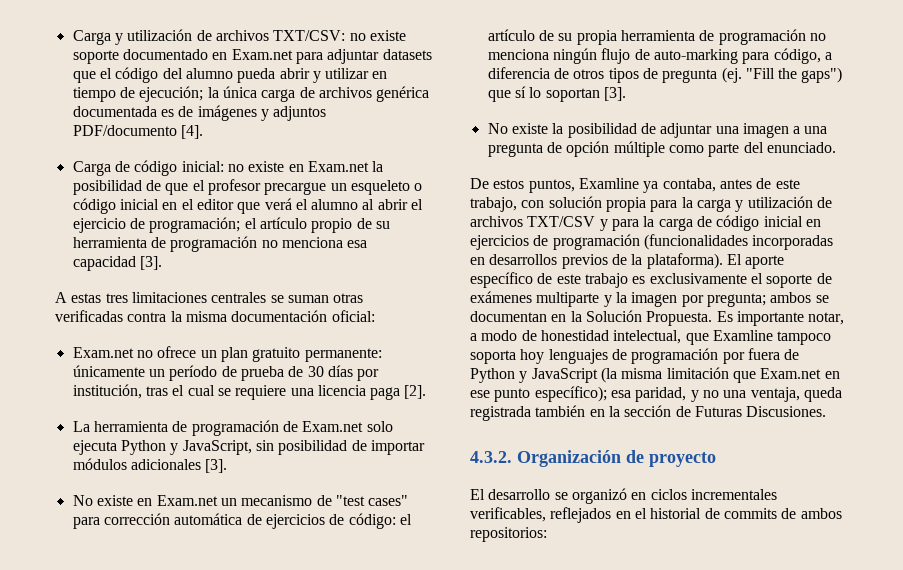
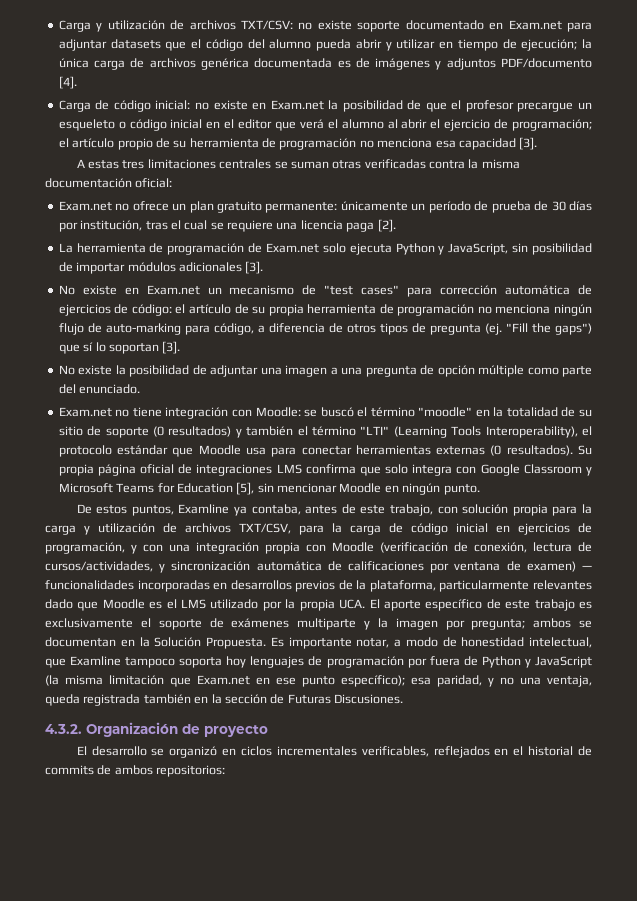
+ Exam.net no tiene integración con Moodle: se buscó el término "moodle" en la totalidad de su sitio de soporte (0 resultados) y también el término "LTI" (Learning Tools Interoperability), el protocolo estándar que Moodle usa para conectar herramientas externas (0 resultados). Su propia página oficial de integraciones LMS confirma que solo integra con Google Classroom y Microsoft Teams for Education [5], sin mencionar Moodle en ningún punto.
- De estos puntos, Examline ya contaba, antes de este trabajo, con solución propia para la carga y utilización de archivos TXT/CSV y para la carga de código inicial en ejercicios de programación (funcionalidades incorporadas en desarrollos previos de la plataforma). El aporte específico de este trabajo es exclusivamente el soporte de exámenes multiparte y la imagen por pregunta; ambos se documentan en la Solución Propuesta.
+ De estos puntos, Examline ya contaba, antes de este trabajo, con solución propia para la carga y utilización de archivos TXT/CSV, para la carga de código inicial en ejercicios de programación, y con una integración propia con Moodle (verificación de conexión, lectura de cursos/actividades, y sincronización automática de calificaciones por ventana de examen) — funcionalidades incorporadas en desarrollos previos de la plataforma, particularmente relevantes dado que Moodle es el LMS utilizado por la propia UCA. El aporte específico de este trabajo es exclusivamente el soporte de exámenes multiparte y la imagen por pregunta; ambos se documentan en la Solución Propuesta.

